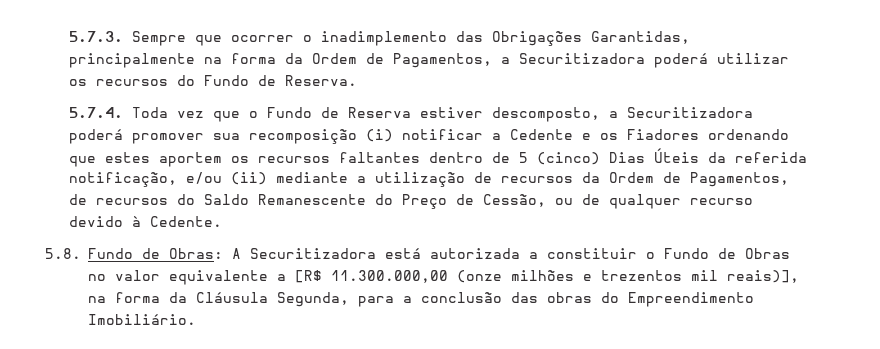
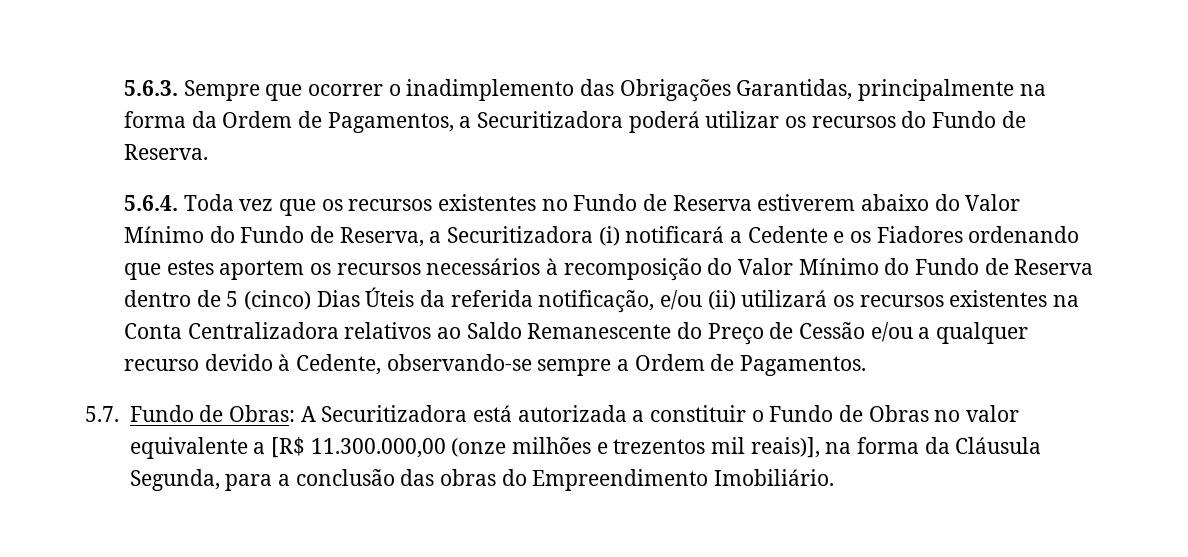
- 5.7.3. Sempre que ocorrer o inadimplemento das Obrigações Garantidas, principalmente na forma da Ordem de Pagamentos, a Securitizadora poderá utilizar os recursos do Fundo de Reserva.
+ 5.6.3. Sempre que ocorrer o inadimplemento das Obrigações Garantidas, principalmente na forma da Ordem de Pagamentos, a Securitizadora poderá utilizar os recursos do Fundo de Reserva.
- 5.7.4. Toda vez que o Fundo de Reserva estiver descomposto, a Securitizadora poderá promover sua recomposição (i) notificar a Cedente e os Fiadores ordenando que estes aportem os recursos faltantes dentro de 5 (cinco) Dias Úteis da referida notificação, e/ou (ii) mediante a utilização de recursos da Ordem de Pagamentos, de recursos do Saldo Remanescente do Preço de Cessão, ou de qualquer recurso devido à Cedente.
- 5.8. Fundo de Obras:
+ 5.6.4. Toda vez que os recursos existentes no Fundo de Reserva estiverem abaixo do Valor Mínimo do Fundo de Reserva, a Securitizadora (i) notificará a Cedente e os Fiadores ordenando que estes aportem os recursos necessários à recomposição do Valor Mínimo do Fundo de Reserva dentro de 5 (cinco) Dias Úteis da referida notificação, e/ou (ii) utilizará os recursos existentes na Conta Centralizadora relativos ao Saldo Remanescente do Preço de Cessão e/ou a qualquer recurso devido à Cedente, observando-se sempre a Ordem de Pagamentos.
+ 5.7. Fundo de Obras:

